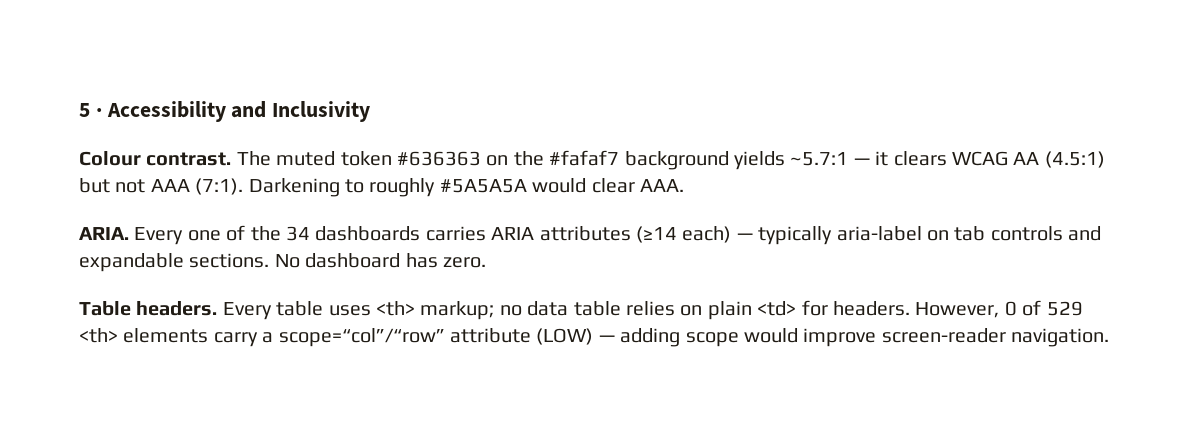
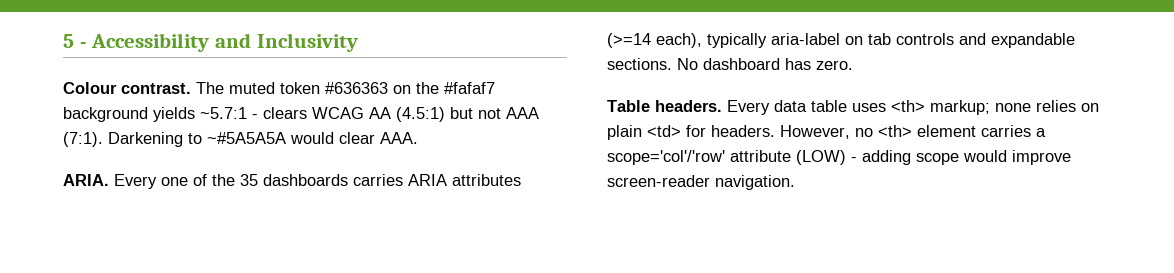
- 5 · Accessibility and Inclusivity
+ 5 - Accessibility and Inclusivity
- The muted token #636363 on the #fafaf7 background yields ~5.7:1 — it clears WCAG AA (4.5:1) but not AAA (7:1).
+ The muted token #636363 on the #fafaf7 background yields ~5.7:1 - clears WCAG AA (4.5:1) but not AAA (7:1).
- Darkening to roughly #5A5A5A would clear AAA.
+ Darkening to ~#5A5A5A would clear AAA.
- Every one of the 34 dashboards carries ARIA attributes (≥14 each) — typically aria-label on tab controls and expandable sections.
+ Every one of the 35 dashboards carries ARIA attributes (>=14 each), typically aria-label on tab controls and expandable sections.
- Every table uses <th> markup; no data table relies on plain <td> for headers.
+ Every data table uses <th> markup; none relies on plain <td> for headers.
- However, 0 of 529 <th> elements carry a scope=“col”/“row” attribute (LOW) — adding scope would improve screen-reader navigation.
+ However, no <th> element carries a scope='col'/'row' attribute (LOW) - adding scope would improve screen-reader navigation.

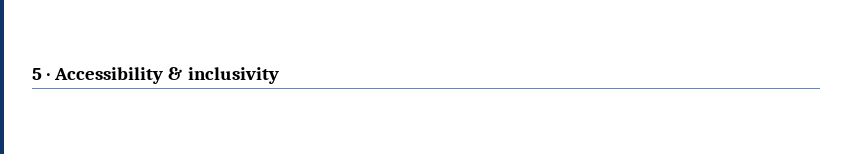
- 5 - Accessibility and Inclusivity
- Colour contrast. The muted token #636363 on the #fafaf7 background yields ~5.7:1 - clears WCAG AA (4.5:1) but not AAA (7:1). Darkening to ~#5A5A5A would clear AAA.
- ARIA. Every one of the 35 dashboards carries ARIA attributes (>=14 each), typically aria-label on tab controls and expandable sections. No dashboard has zero.
- Table headers. Every data table uses <th> markup; none relies on plain <td> for headers. However, no <th> element carries a scope='col'/'row' attribute (LOW) - adding scope would improve screen-reader navigation.
+ 5 · Accessibility & inclusivity

